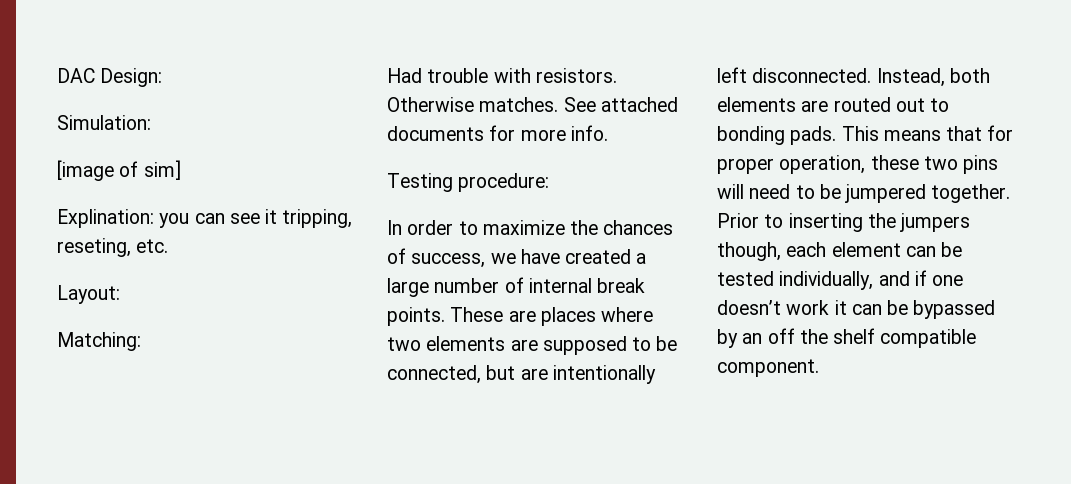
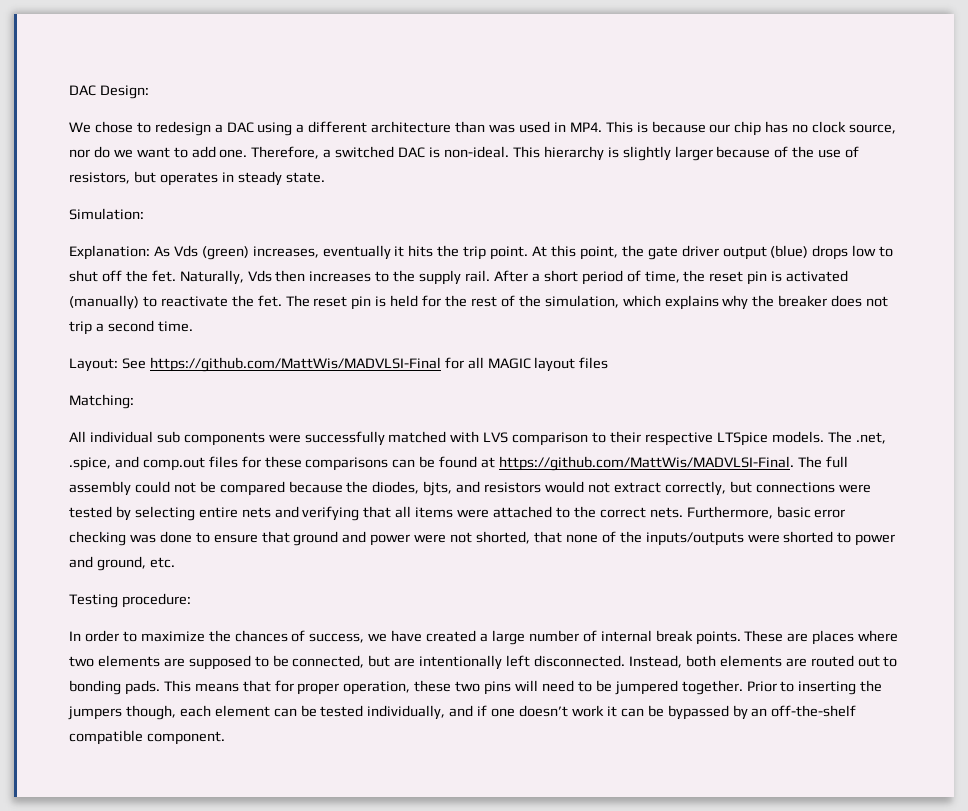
+ We chose to redesign a DAC using a different architecture than was used in MP4. This is because our chip has no clock source, nor do we want to add one. Therefore, a switched DAC is non-ideal. This hierarchy is slightly larger because of the use of resistors, but operates in steady state.
  Simulation:
- [image of sim]
- Explination: you can see it tripping, reseting, etc.
- Layout:
+ Explanation: As Vds (green) increases, eventually it hits the trip point. At this point, the gate driver output (blue) drops low to shut off the fet. Naturally, Vds then increases to the supply rail. After a short period of time, the reset pin is activated (manually) to reactivate the fet. The reset pin is held for the rest of the simulation, which explains why the breaker does not trip a second time.
+ Layout: See https://github.com/MattWis/MADVLSI-Final for all MAGIC layout files
  Matching:
- Had trouble with resistors. Otherwise matches. See attached documents for more info.
+ All individual sub components were successfully matched with LVS comparison to their respective LTSpice models. The .net, .spice, and comp.out files for these comparisons can be found at https://github.com/MattWis/MADVLSI-Final. The full assembly could not be compared because the diodes, bjts, and resistors would not extract correctly, but connections were tested by selecting entire nets and verifying that all items were attached to the correct nets. Furthermore, basic error checking was done to ensure that ground and power were not shorted, that none of the inputs/outputs were shorted to power and ground, etc.
- Prior to inserting the jumpers though, each element can be tested individually, and if one doesn’t work it can be bypassed by an off the shelf compatible component.
+ Prior to inserting the jumpers though, each element can be tested individually, and if one doesn’t work it can be bypassed by an off-the-shelf compatible component.

